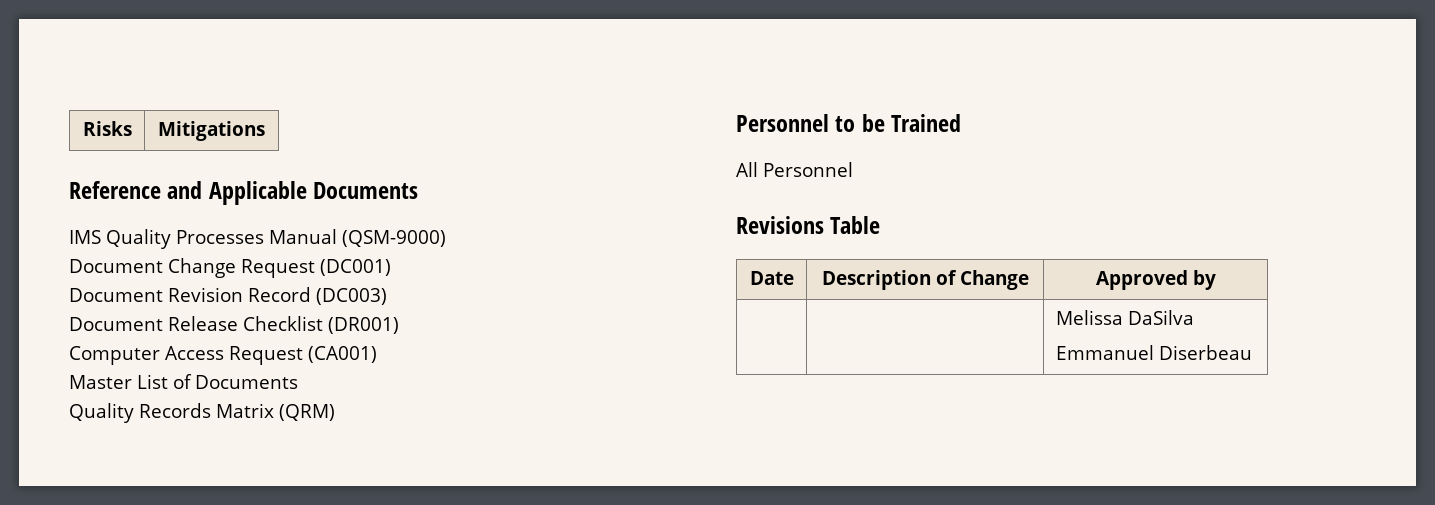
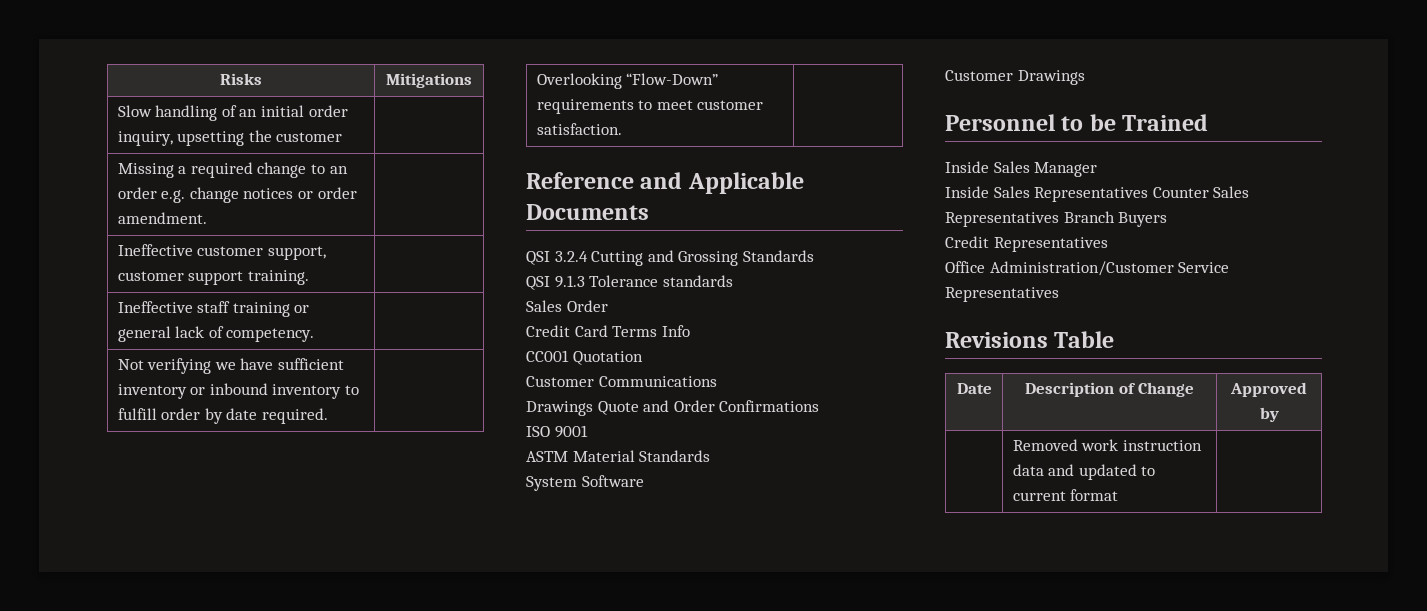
+ Slow handling of an initial order inquiry, upsetting the customer |
+ Missing a required change to an order e.g. change notices or order amendment. |
+ Ineffective customer support, customer support training. |
+ Ineffective staff training or general lack of competency. |
+ Not verifying we have sufficient inventory or inbound inventory to fulfill order by date required. |
+ Overlooking “Flow-Down” requirements to meet customer satisfaction. |
  Reference and Applicable Documents
- IMS Quality Processes Manual (QSM-9000)
- Document Change Request (DC001)
- Document Revision Record (DC003)
- Document Release Checklist (DR001)
- Computer Access Request (CA001)
- Master List of Documents
- Quality Records Matrix (QRM)
+ QSI 3.2.4 Cutting and Grossing Standards
+ QSI 9.1.3 Tolerance standards
+ Sales Order
+ Credit Card Terms Info
+ CC001 Quotation
+ Customer Communications
+ Drawings Quote and Order Confirmations
+ ISO 9001
+ ASTM Material Standards
+ System Software
+ Customer Drawings
  Personnel to be Trained
- All Personnel
+ Inside Sales Manager
+ Inside Sales Representatives Counter Sales Representatives Branch Buyers
+ Credit Representatives
+ Office Administration/Customer Service Representatives
- | | Melissa DaSilva
- Emmanuel Diserbeau
+ | Removed work instruction data and updated to current format |

